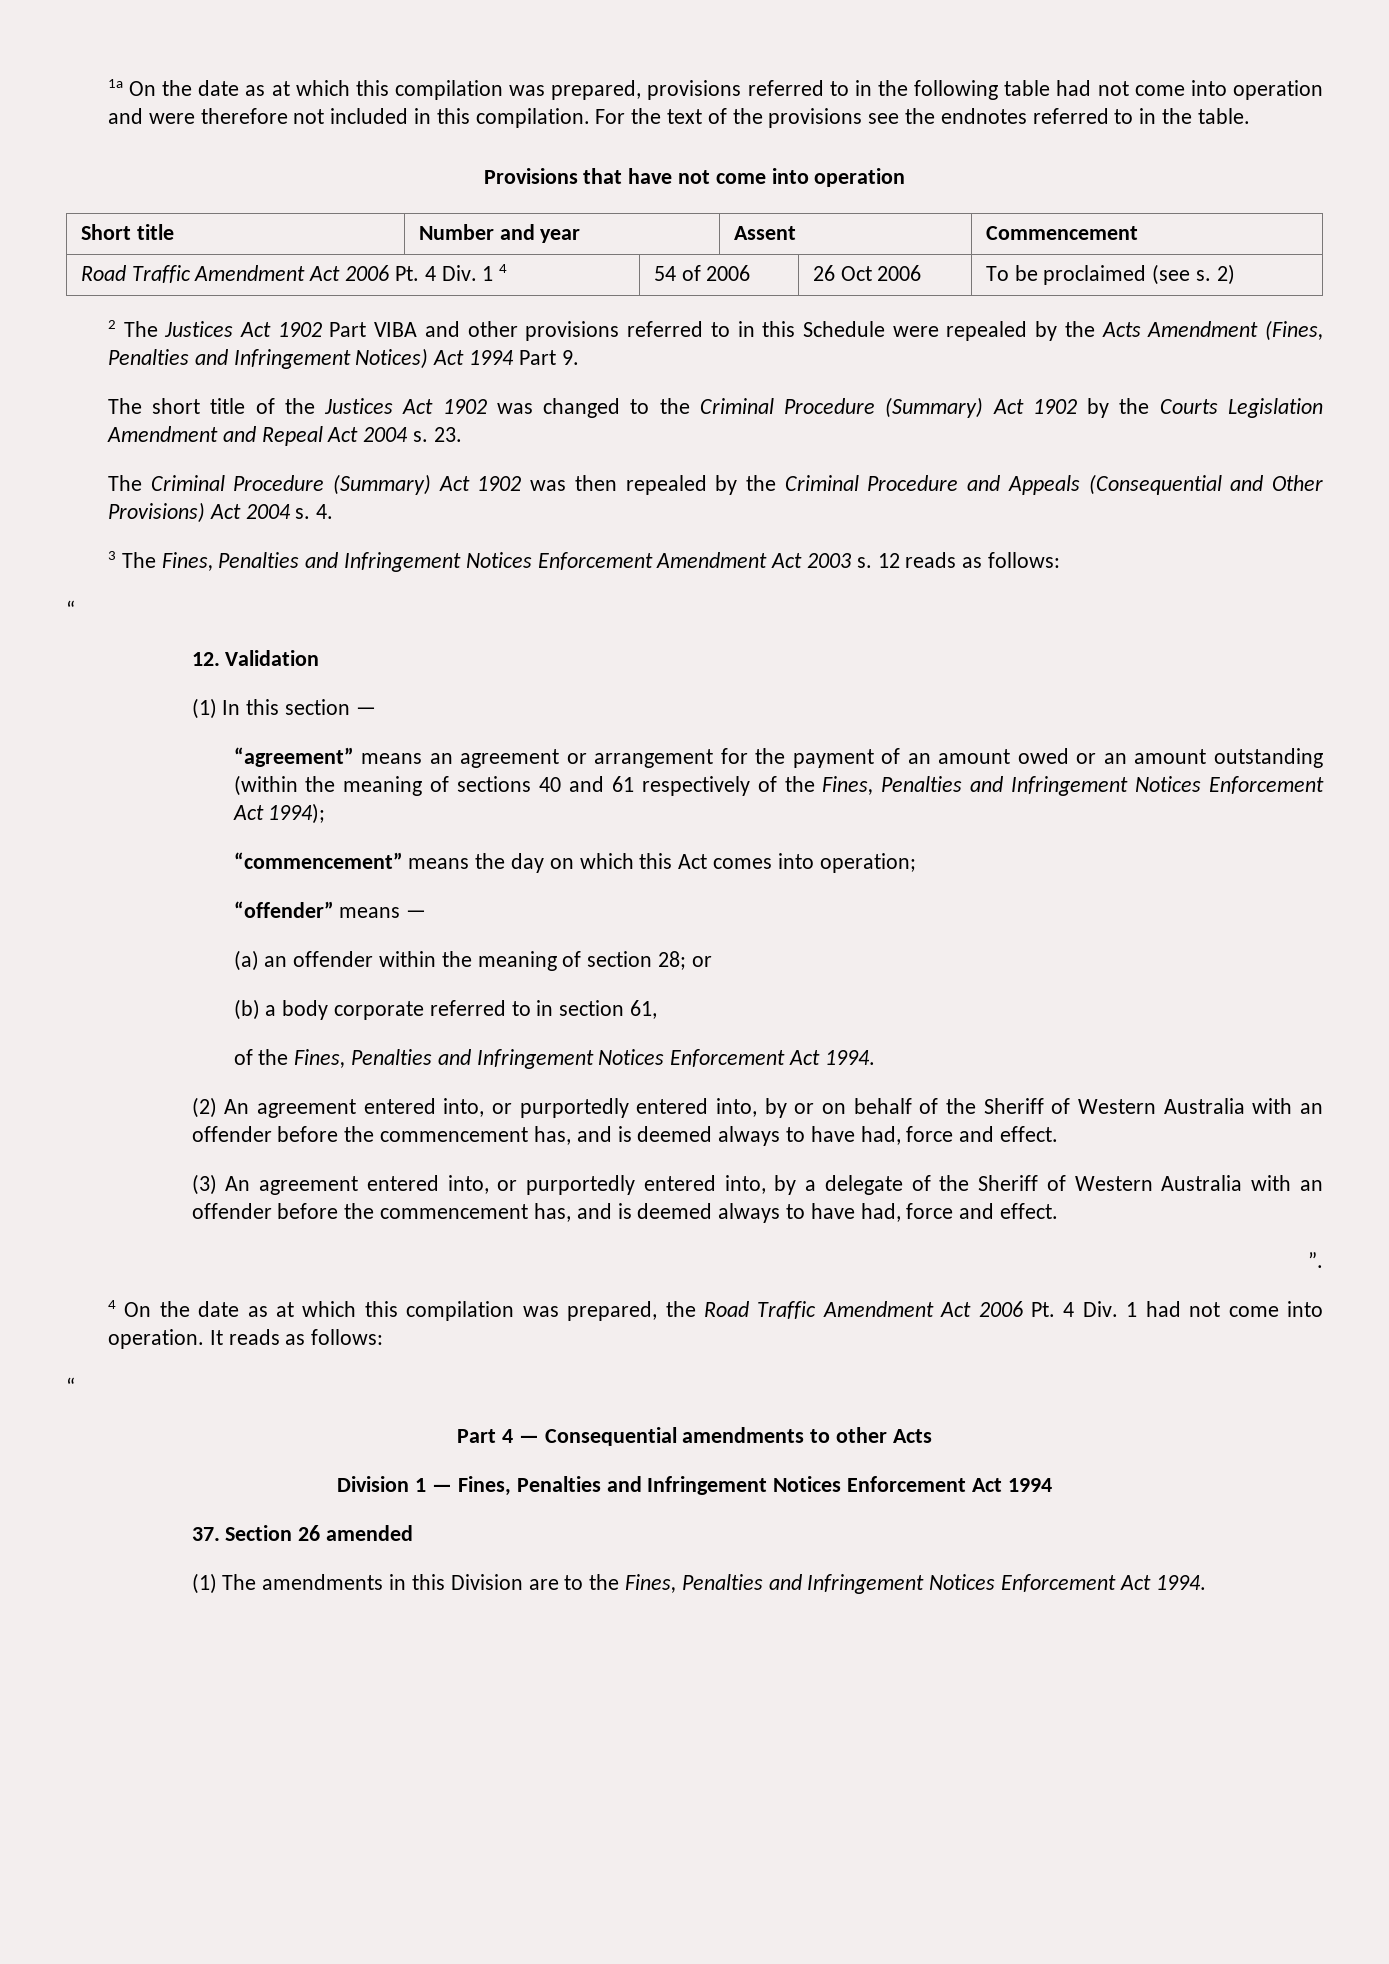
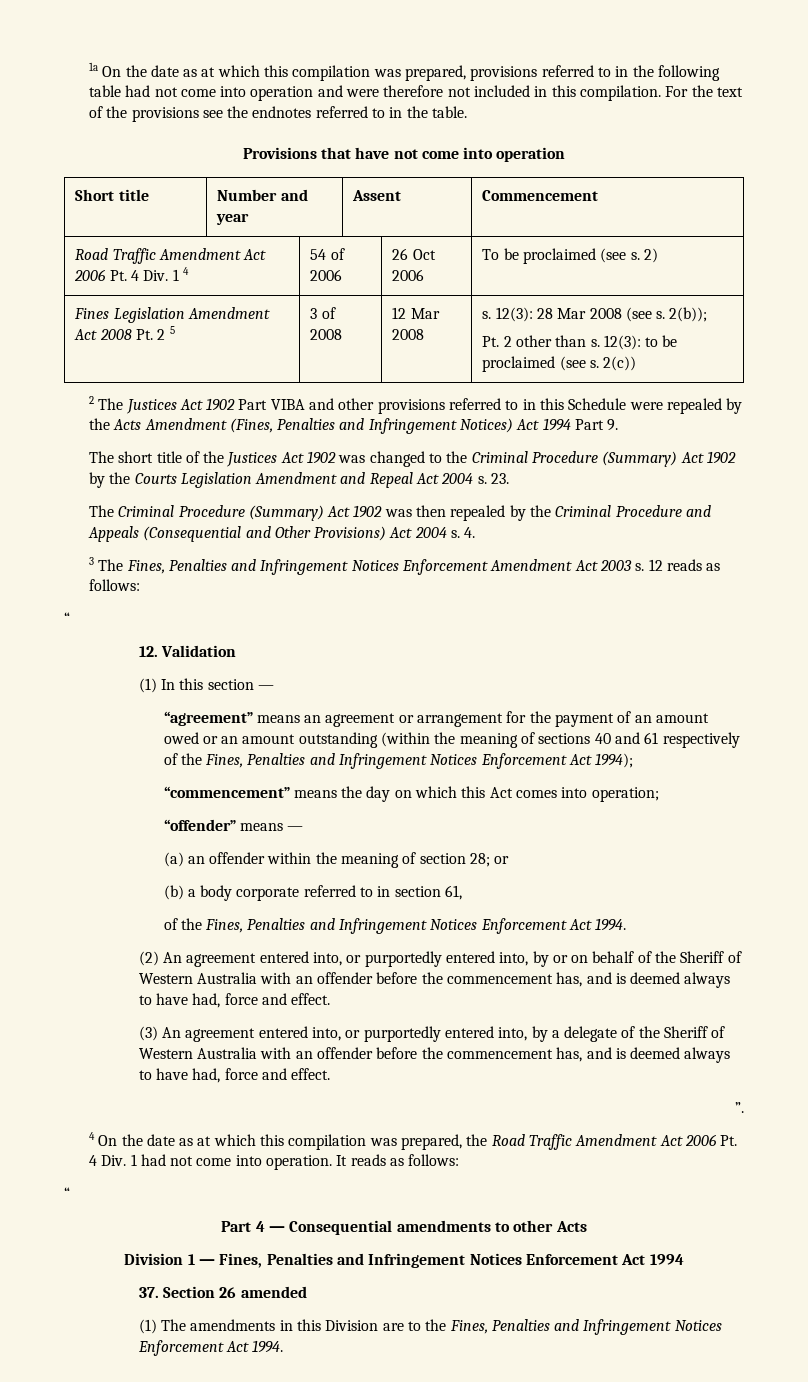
+ Fines Legislation Amendment Act 2008 Pt. 2 5 | 3 of 2008 | 12 Mar 2008 | s. 12(3): 28 Mar 2008 (see s. 2(b));
+ Pt. 2 other than s. 12(3): to be proclaimed (see s. 2(c))

